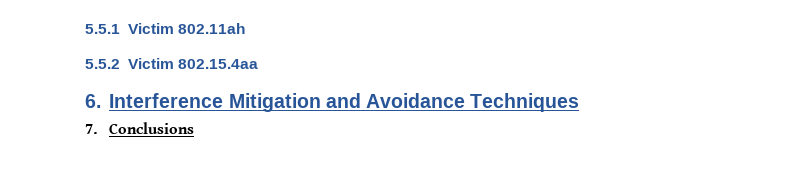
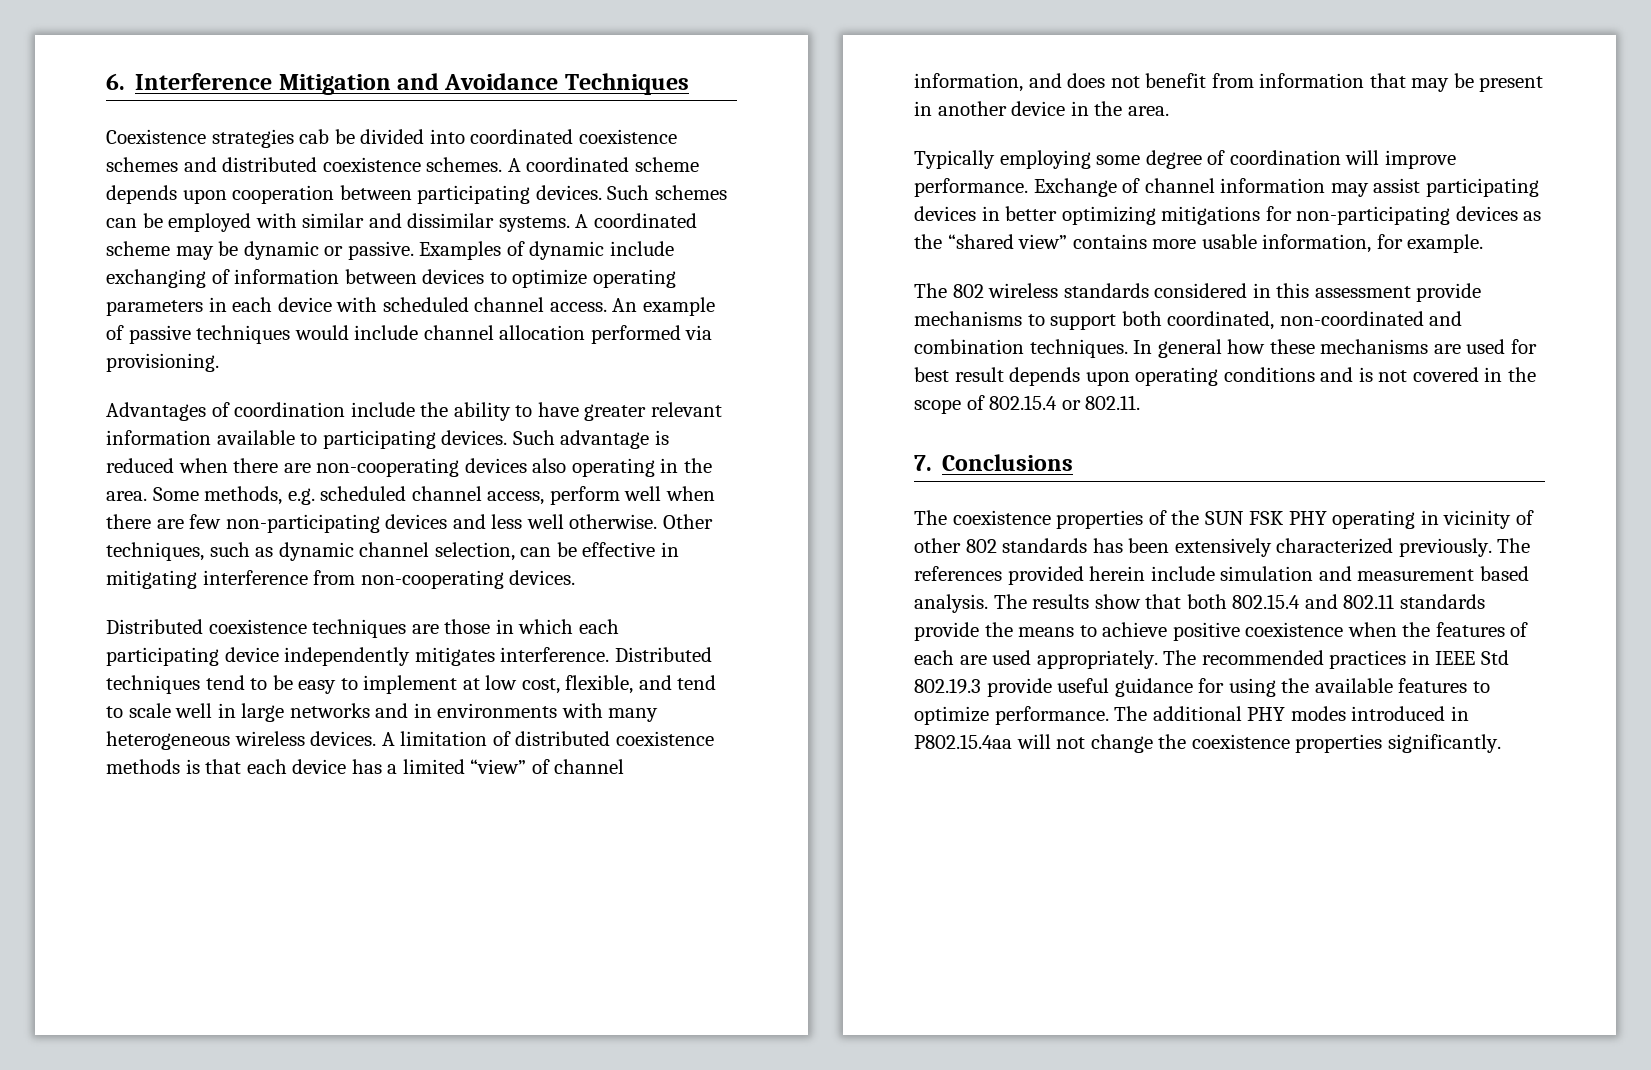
- 5.5.1 Victim 802.11ah
- 5.5.2 Victim 802.15.4aa
+ Coexistence strategies cab be divided into coordinated coexistence schemes and distributed coexistence schemes. A coordinated scheme depends upon cooperation between participating devices. Such schemes can be employed with similar and dissimilar systems. A coordinated scheme may be dynamic or passive. Examples of dynamic include exchanging of information between devices to optimize operating parameters in each device with scheduled channel access. An example of passive techniques would include channel allocation performed via provisioning.
+ Advantages of coordination include the ability to have greater relevant information available to participating devices. Such advantage is reduced when there are non-cooperating devices also operating in the area. Some methods, e.g. scheduled channel access, perform well when there are few non-participating devices and less well otherwise. Other techniques, such as dynamic channel selection, can be effective in mitigating interference from non-cooperating devices.
+ Distributed coexistence techniques are those in which each participating device independently mitigates interference. Distributed techniques tend to be easy to implement at low cost, flexible, and tend to scale well in large networks and in environments with many heterogeneous wireless devices. A limitation of distributed coexistence methods is that each device has a limited “view” of channel information, and does not benefit from information that may be present in another device in the area.
+ Typically employing some degree of coordination will improve performance. Exchange of channel information may assist participating devices in better optimizing mitigations for non-participating devices as the “shared view” contains more usable information, for example.
+ The 802 wireless standards considered in this assessment provide mechanisms to support both coordinated, non-coordinated and combination techniques. In general how these mechanisms are used for best result depends upon operating conditions and is not covered in the scope of 802.15.4 or 802.11.
  7. Conclusions
+ The coexistence properties of the SUN FSK PHY operating in vicinity of other 802 standards has been extensively characterized previously. The references provided herein include simulation and measurement based analysis. The results show that both 802.15.4 and 802.11 standards provide the means to achieve positive coexistence when the features of each are used appropriately. The recommended practices in IEEE Std 802.19.3 provide useful guidance for using the available features to optimize performance. The additional PHY modes introduced in P802.15.4aa will not change the coexistence properties significantly.

